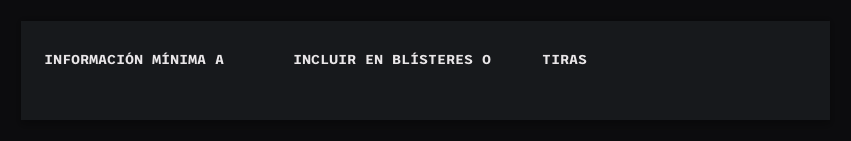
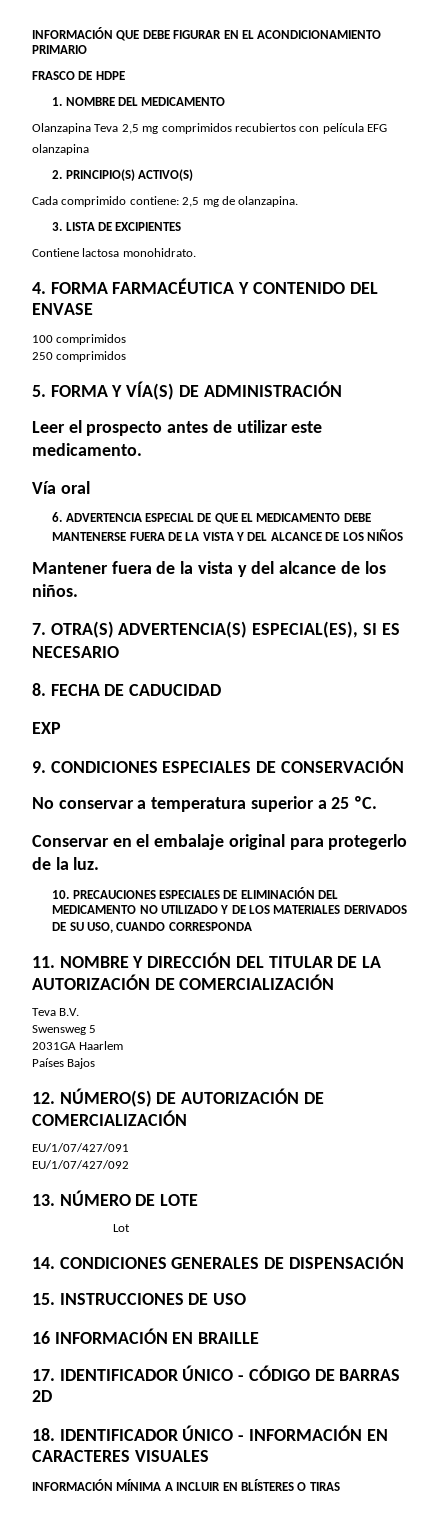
+ INFORMACIÓN QUE DEBE FIGURAR EN EL ACONDICIONAMIENTO PRIMARIO
+ FRASCO DE HDPE
+ 1. NOMBRE DEL MEDICAMENTO
+ Olanzapina Teva 2,5 mg comprimidos recubiertos con película EFG
+ olanzapina
+ 2. PRINCIPIO(S) ACTIVO(S)
+ Cada comprimido contiene: 2,5 mg de olanzapina.
+ 3. LISTA DE EXCIPIENTES
+ Contiene lactosa monohidrato.
+ 4. FORMA FARMACÉUTICA Y CONTENIDO DEL ENVASE
+ 100 comprimidos
+ 250 comprimidos
+ 5. FORMA Y VÍA(S) DE ADMINISTRACIÓN
+ Leer el prospecto antes de utilizar este medicamento.
+ Vía oral
+ 6. ADVERTENCIA ESPECIAL DE QUE EL MEDICAMENTO DEBE MANTENERSE FUERA DE LA VISTA Y DEL ALCANCE DE LOS NIÑOS
+ Mantener fuera de la vista y del alcance de los niños.
+ 7. OTRA(S) ADVERTENCIA(S) ESPECIAL(ES), SI ES NECESARIO
+ 8. FECHA DE CADUCIDAD
+ EXP
+ 9. CONDICIONES ESPECIALES DE CONSERVACIÓN
+ No conservar a temperatura superior a 25 ºC.
+ Conservar en el embalaje original para protegerlo de la luz.
+ 10. PRECAUCIONES ESPECIALES DE ELIMINACIÓN DEL MEDICAMENTO NO UTILIZADO Y DE LOS MATERIALES DERIVADOS DE SU USO, CUANDO CORRESPONDA
+ 11. NOMBRE Y DIRECCIÓN DEL TITULAR DE LA AUTORIZACIÓN DE COMERCIALIZACIÓN
+ Teva B.V.
+ Swensweg 5
+ 2031GA Haarlem
+ Países Bajos
+ 12. NÚMERO(S) DE AUTORIZACIÓN DE COMERCIALIZACIÓN
+ EU/1/07/427/091
+ EU/1/07/427/092
+ 13. NÚMERO DE LOTE
+ Lot
+ 14. CONDICIONES GENERALES DE DISPENSACIÓN
+ 15. INSTRUCCIONES DE USO
+ 16 INFORMACIÓN EN BRAILLE
+ 17. IDENTIFICADOR ÚNICO - CÓDIGO DE BARRAS 2D
+ 18. IDENTIFICADOR ÚNICO - INFORMACIÓN EN CARACTERES VISUALES

